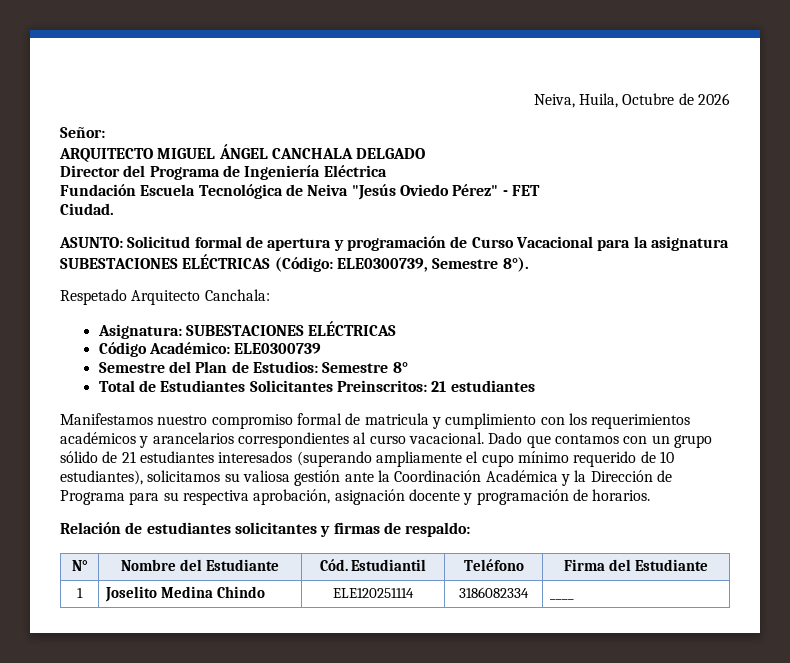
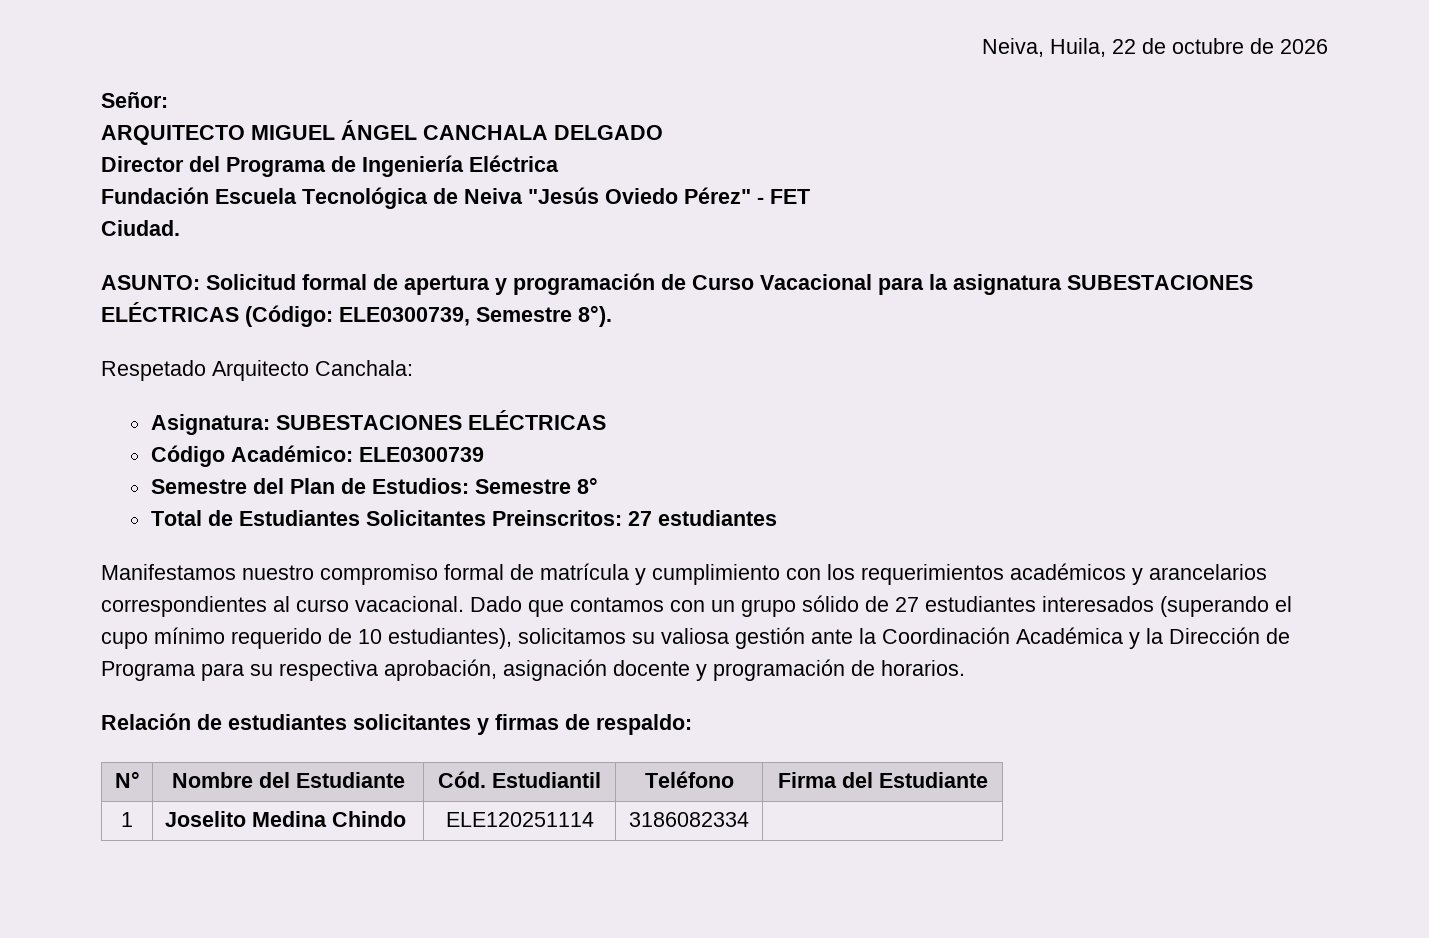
- Neiva, Huila, Octubre de 2026
+ Neiva, Huila, 22 de octubre de 2026
- Total de Estudiantes Solicitantes Preinscritos: 21 estudiantes
+ Total de Estudiantes Solicitantes Preinscritos: 27 estudiantes
- Manifestamos nuestro compromiso formal de matricula y cumplimiento con los requerimientos académicos y arancelarios correspondientes al curso vacacional.
+ Manifestamos nuestro compromiso formal de matrícula y cumplimiento con los requerimientos académicos y arancelarios correspondientes al curso vacacional.
- Dado que contamos con un grupo sólido de 21 estudiantes interesados (superando ampliamente el cupo mínimo requerido de 10 estudiantes), solicitamos su valiosa gestión ante la Coordinación Académica y la Dirección de Programa para su respectiva aprobación, asignación docente y programación de horarios.
+ Dado que contamos con un grupo sólido de 27 estudiantes interesados (superando el cupo mínimo requerido de 10 estudiantes), solicitamos su valiosa gestión ante la Coordinación Académica y la Dirección de Programa para su respectiva aprobación, asignación docente y programación de horarios.
- 1 | Joselito Medina Chindo | ELE120251114 | 3186082334 | ____
+ 1 | Joselito Medina Chindo | ELE120251114 | 3186082334 |

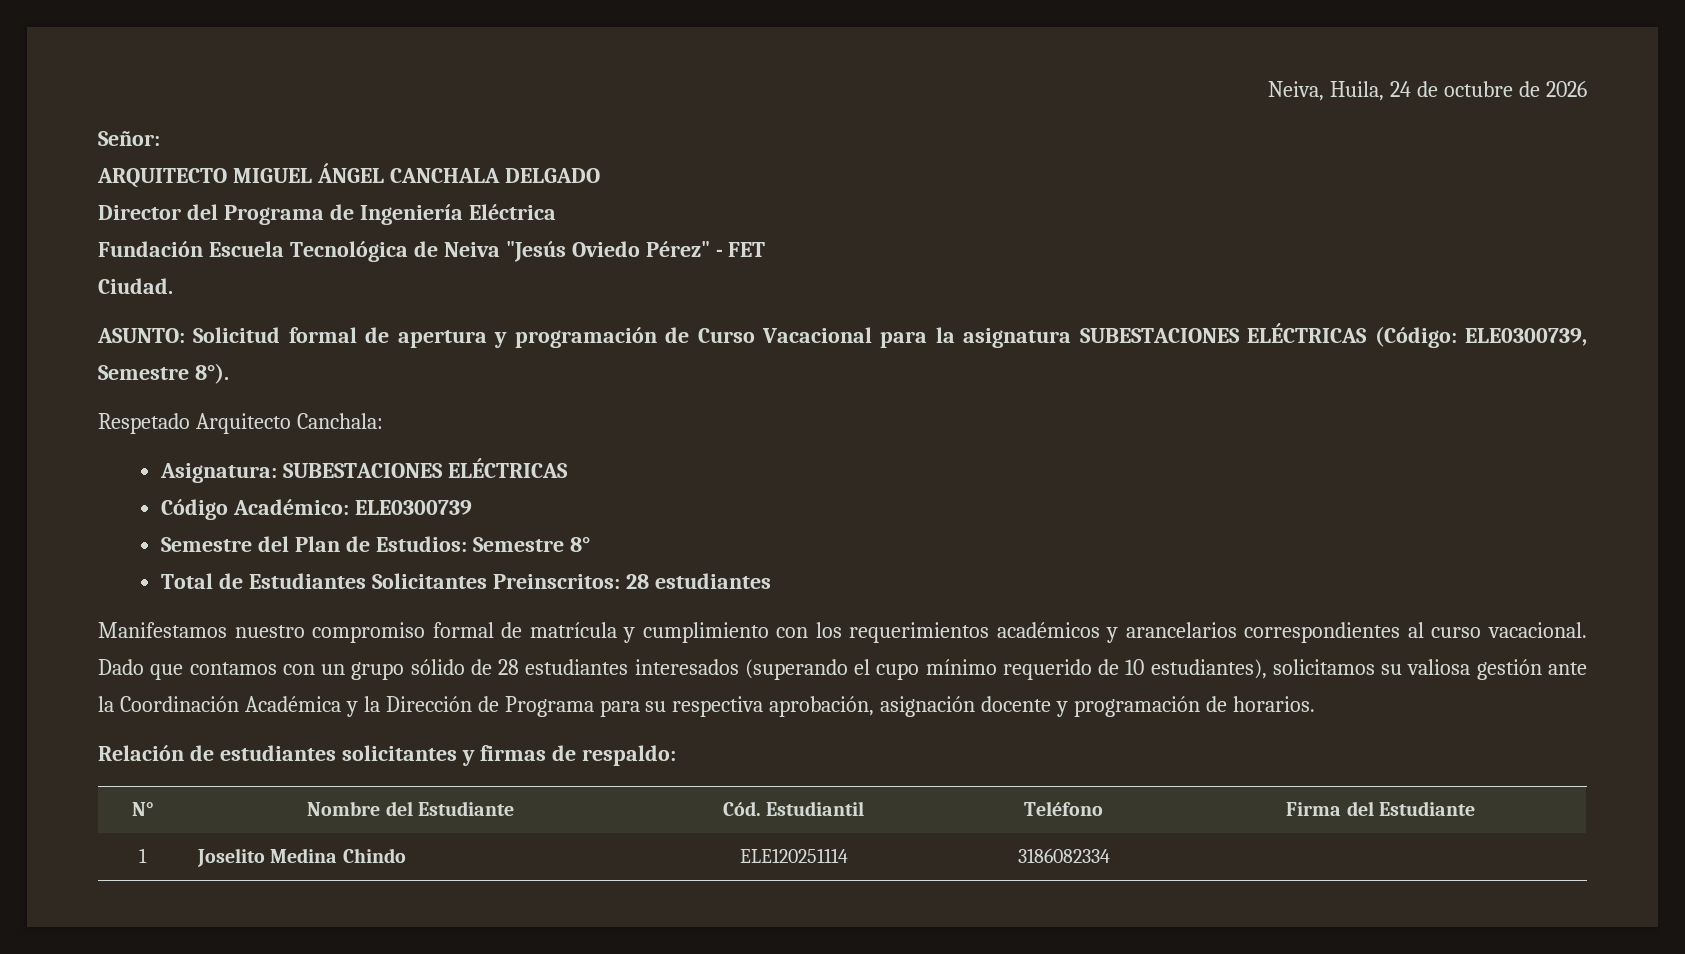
- Neiva, Huila, 22 de octubre de 2026
+ Neiva, Huila, 24 de octubre de 2026
- Total de Estudiantes Solicitantes Preinscritos: 27 estudiantes
+ Total de Estudiantes Solicitantes Preinscritos: 28 estudiantes
- Dado que contamos con un grupo sólido de 27 estudiantes interesados (superando el cupo mínimo requerido de 10 estudiantes), solicitamos su valiosa gestión ante la Coordinación Académica y la Dirección de Programa para su respectiva aprobación, asignación docente y programación de horarios.
+ Dado que contamos con un grupo sólido de 28 estudiantes interesados (superando el cupo mínimo requerido de 10 estudiantes), solicitamos su valiosa gestión ante la Coordinación Académica y la Dirección de Programa para su respectiva aprobación, asignación docente y programación de horarios.

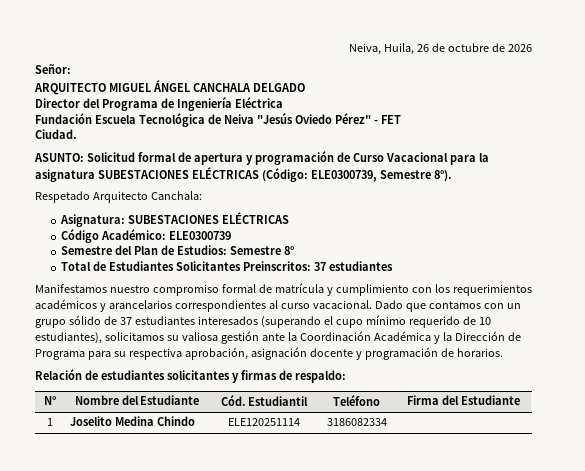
- Neiva, Huila, 24 de octubre de 2026
+ Neiva, Huila, 26 de octubre de 2026
- Total de Estudiantes Solicitantes Preinscritos: 28 estudiantes
+ Total de Estudiantes Solicitantes Preinscritos: 37 estudiantes
- Dado que contamos con un grupo sólido de 28 estudiantes interesados (superando el cupo mínimo requerido de 10 estudiantes), solicitamos su valiosa gestión ante la Coordinación Académica y la Dirección de Programa para su respectiva aprobación, asignación docente y programación de horarios.
+ Dado que contamos con un grupo sólido de 37 estudiantes interesados (superando el cupo mínimo requerido de 10 estudiantes), solicitamos su valiosa gestión ante la Coordinación Académica y la Dirección de Programa para su respectiva aprobación, asignación docente y programación de horarios.

